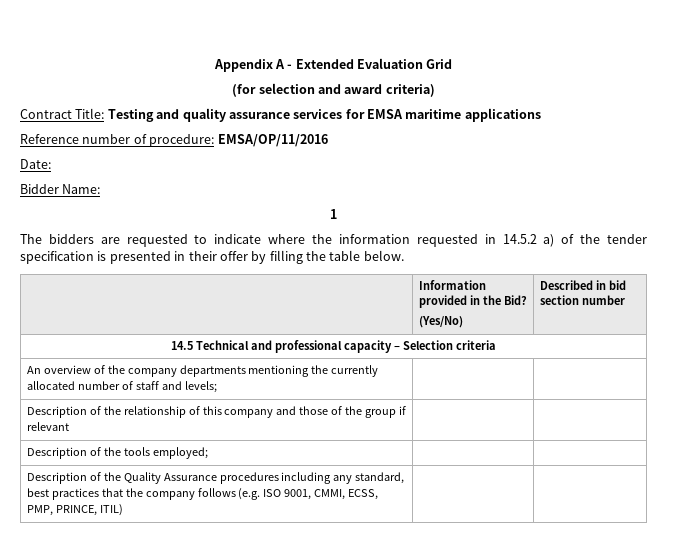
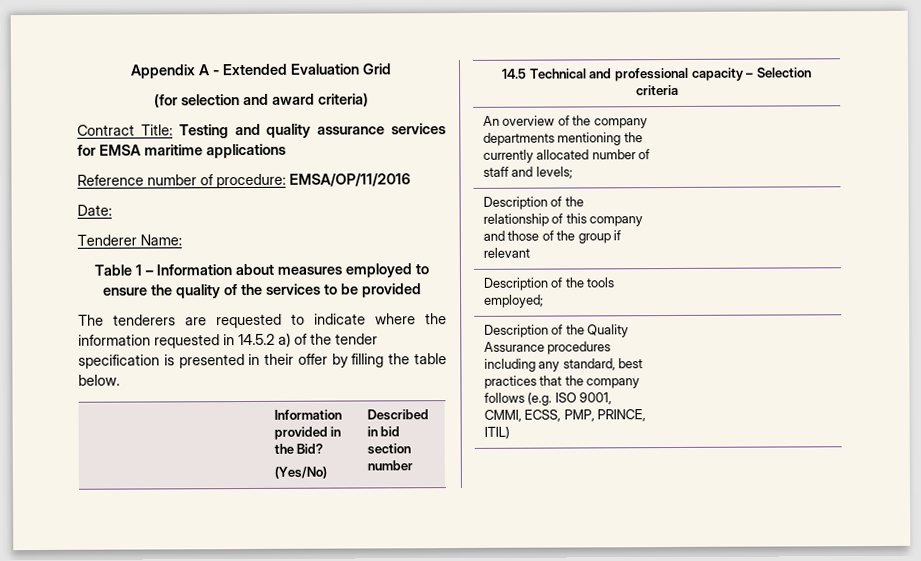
- Bidder Name:
- 1
+ Tenderer Name:
+ Table 1 – Information about measures employed to ensure the quality of the services to be provided
- The bidders are requested to indicate where the information requested in 14.5.2 a) of the tender specification is presented in their offer by filling the table below.
+ The tenderers are requested to indicate where the information requested in 14.5.2 a) of the tender specification is presented in their offer by filling the table below.

